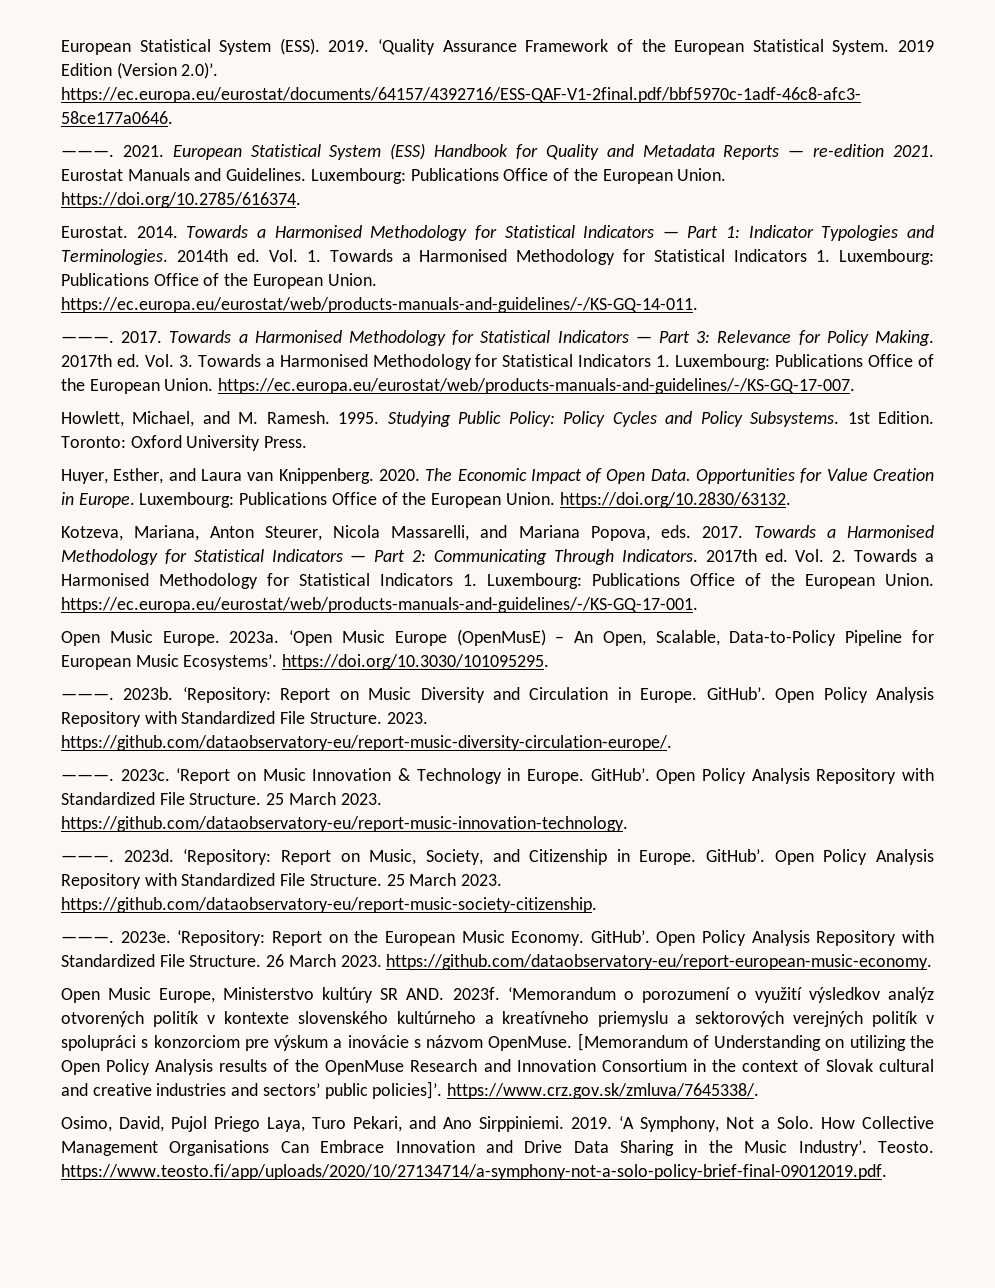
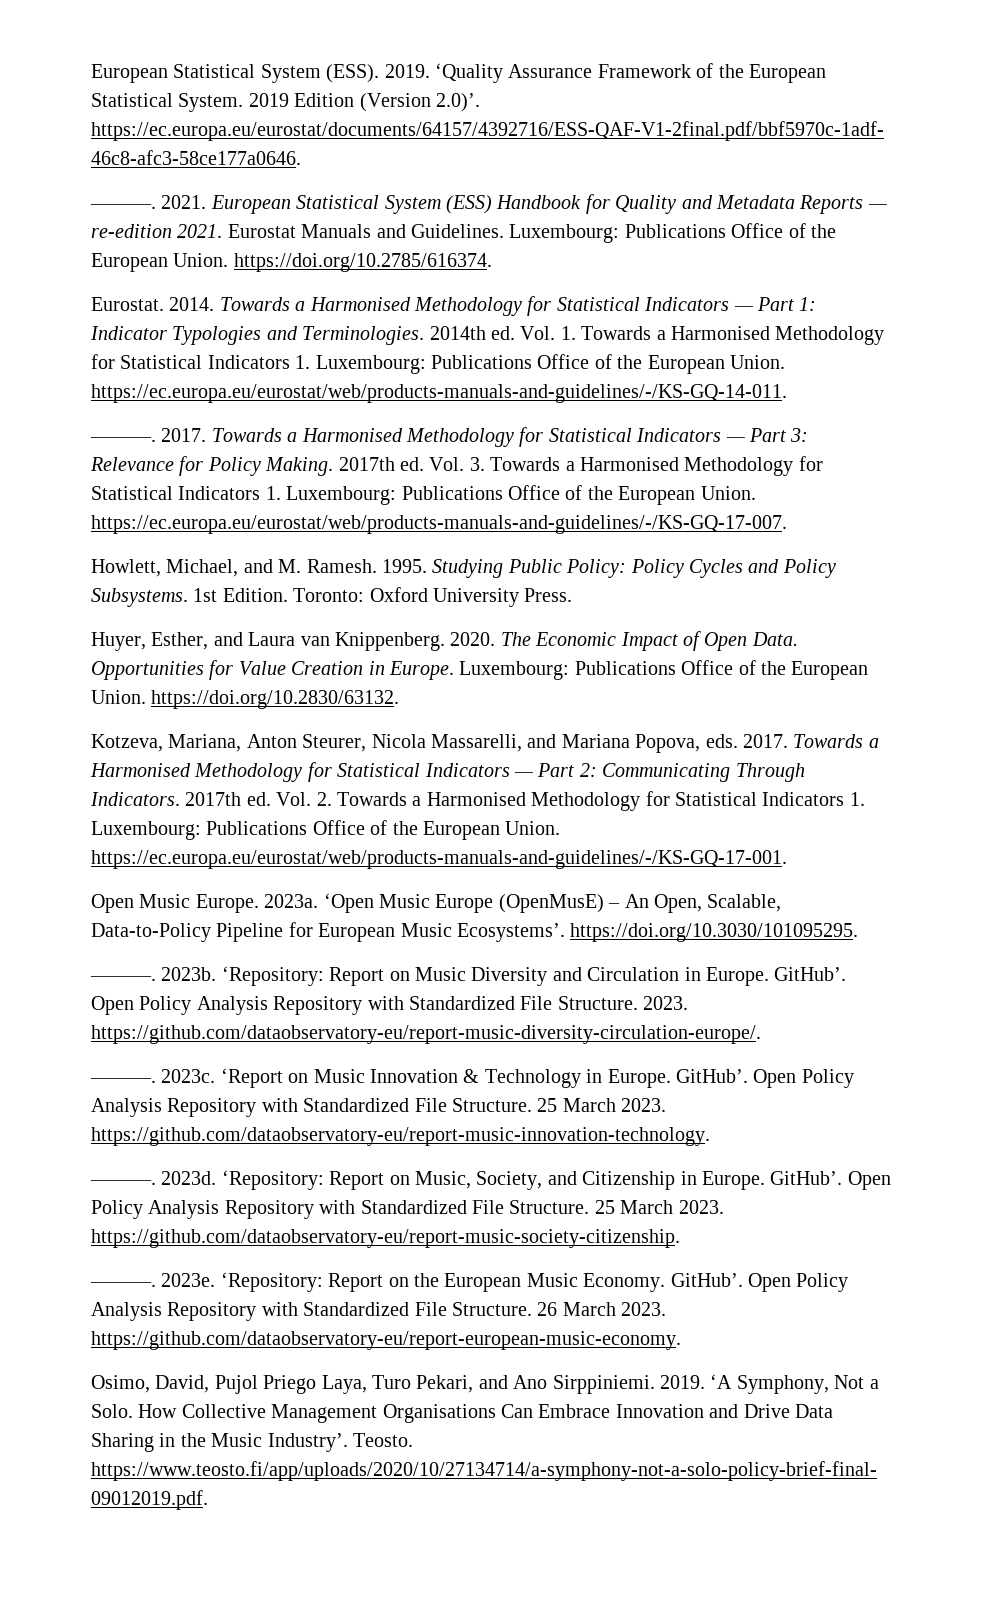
- Open Music Europe, Ministerstvo kultúry SR AND. 2023f. ‘Memorandum o porozumení o využití výsledkov analýz otvorených politík v kontexte slovenského kultúrneho a kreatívneho priemyslu a sektorových verejných politík v spolupráci s konzorciom pre výskum a inovácie s názvom OpenMuse. [Memorandum of Understanding on utilizing the Open Policy Analysis results of the OpenMuse Research and Innovation Consortium in the context of Slovak cultural and creative industries and sectors’ public policies]’. https://www.crz.gov.sk/zmluva/7645338/.

